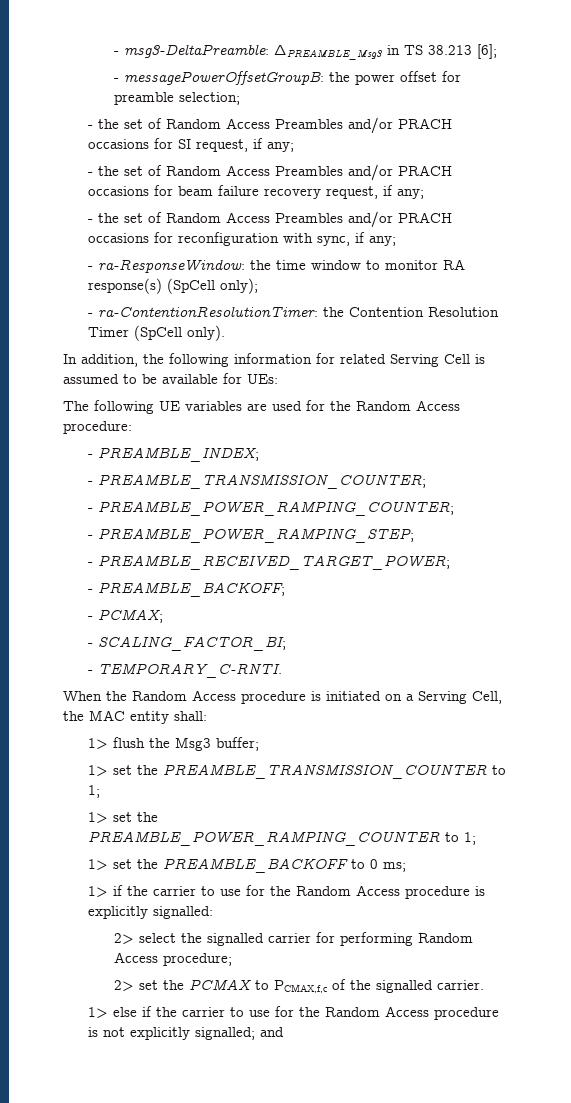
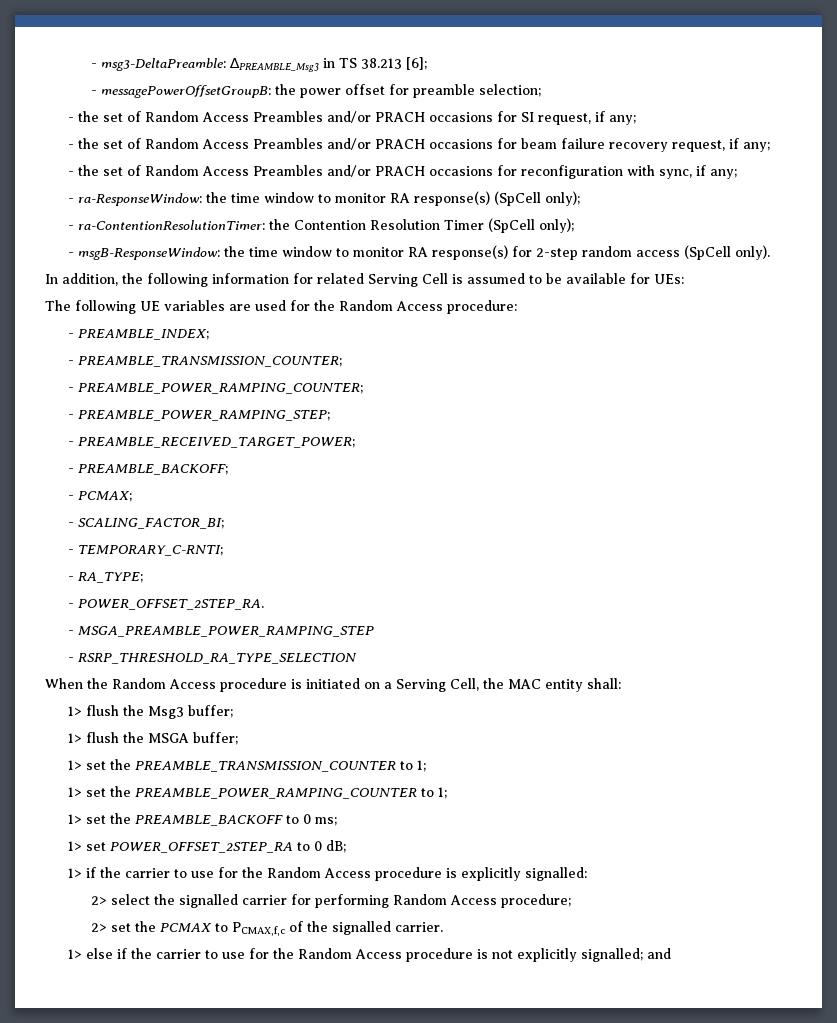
- - ra-ContentionResolutionTimer: the Contention Resolution Timer (SpCell only).
+ - ra-ContentionResolutionTimer: the Contention Resolution Timer (SpCell only);
+ - msgB-ResponseWindow: the time window to monitor RA response(s) for 2-step random access (SpCell only).
- - TEMPORARY_C-RNTI.
+ - TEMPORARY_C-RNTI;
+ - RA_TYPE;
+ - POWER_OFFSET_2STEP_RA.
+ - MSGA_PREAMBLE_POWER_RAMPING_STEP
+ - RSRP_THRESHOLD_RA_TYPE_SELECTION
+ 1> flush the MSGA buffer;
+ 1> set POWER_OFFSET_2STEP_RA to 0 dB;

